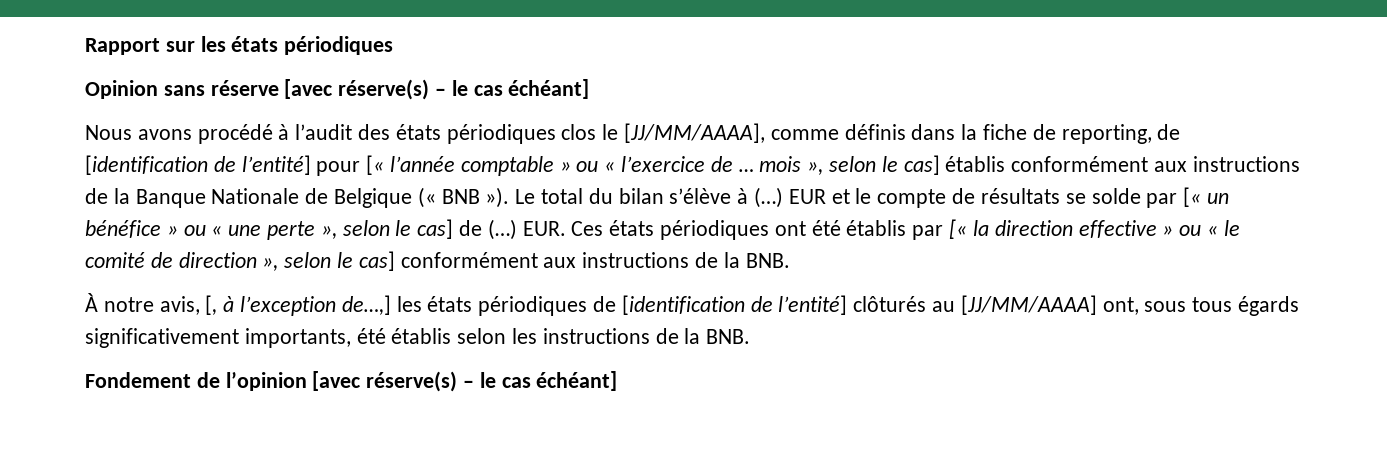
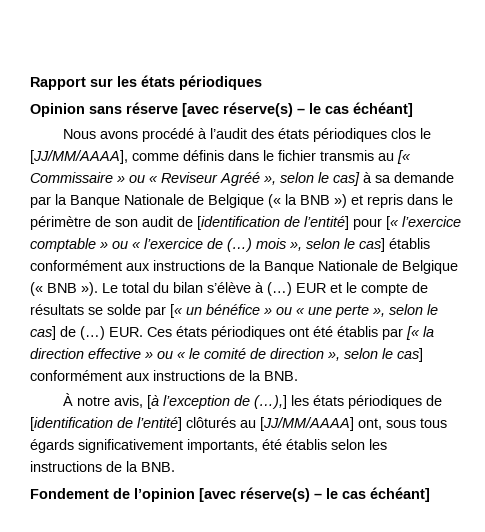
- Nous avons procédé à l’audit des états périodiques clos le [JJ/MM/AAAA], comme définis dans la fiche de reporting, de [identification de l’entité] pour [« l’année comptable » ou « l’exercice de … mois », selon le cas] établis conformément aux instructions de la Banque Nationale de Belgique (« BNB »).
+ Nous avons procédé à l’audit des états périodiques clos le [JJ/MM/AAAA], comme définis dans le fichier transmis au [« Commissaire » ou « Reviseur Agréé », selon le cas] à sa demande par la Banque Nationale de Belgique (« la BNB ») et repris dans le périmètre de son audit de [identification de l’entité] pour [« l’exercice comptable » ou « l’exercice de (…) mois », selon le cas] établis conformément aux instructions de la Banque Nationale de Belgique (« BNB »).
- À notre avis, [, à l’exception de…,] les états périodiques de [identification de l’entité] clôturés au [JJ/MM/AAAA] ont, sous tous égards significativement importants, été établis selon les instructions de la BNB.
+ À notre avis, [à l’exception de (…),] les états périodiques de [identification de l’entité] clôturés au [JJ/MM/AAAA] ont, sous tous égards significativement importants, été établis selon les instructions de la BNB.

